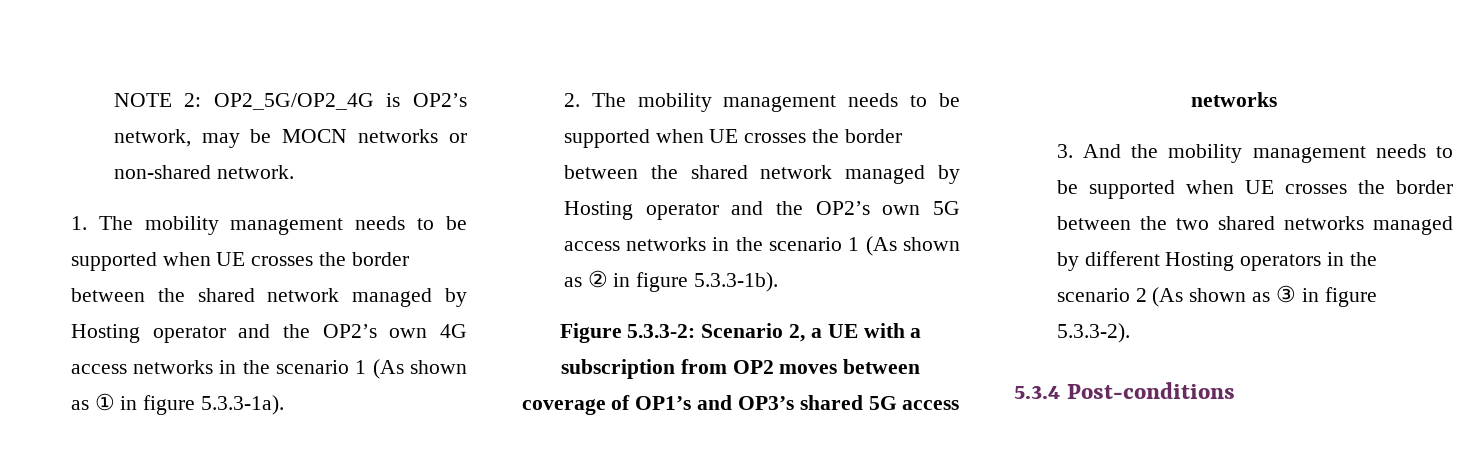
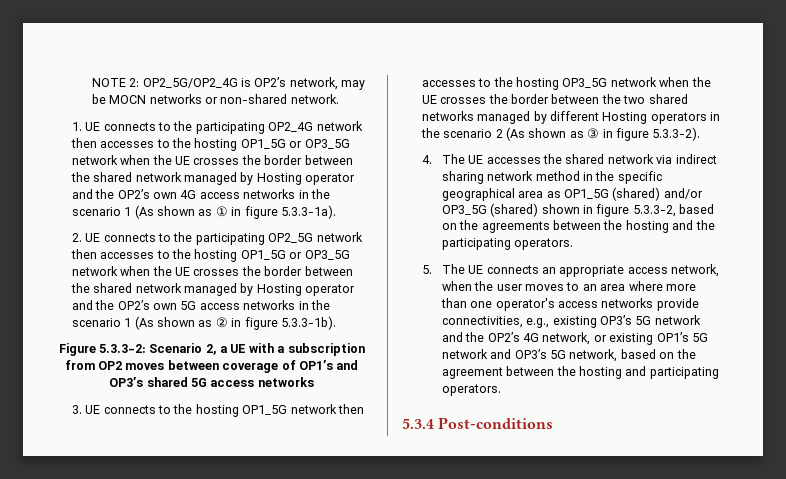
- 1. The mobility management needs to be supported when UE crosses the border between the shared network managed by Hosting operator and the OP2’s own 4G access networks in the scenario 1 (As shown as ① in figure 5.3.3-1a).
+ 1. UE connects to the participating OP2_4G network then accesses to the hosting OP1_5G or OP3_5G network when the UE crosses the border between the shared network managed by Hosting operator and the OP2’s own 4G access networks in the scenario 1 (As shown as ① in figure 5.3.3-1a).
- 2. The mobility management needs to be supported when UE crosses the border between the shared network managed by Hosting operator and the OP2’s own 5G access networks in the scenario 1 (As shown as ② in figure 5.3.3-1b).
+ 2. UE connects to the participating OP2_5G network then accesses to the hosting OP1_5G or OP3_5G network when the UE crosses the border between the shared network managed by Hosting operator and the OP2’s own 5G access networks in the scenario 1 (As shown as ② in figure 5.3.3-1b).
- 3. And the mobility management needs to be supported when UE crosses the border between the two shared networks managed by different Hosting operators in the scenario 2 (As shown as ③ in figure 5.3.3-2).
+ 3. UE connects to the hosting OP1_5G network then accesses to the hosting OP3_5G network when the UE crosses the border between the two shared networks managed by different Hosting operators in the scenario 2 (As shown as ③ in figure 5.3.3-2).
+ 4. The UE accesses the shared network via indirect sharing network method in the specific geographical area as OP1_5G (shared) and/or OP3_5G (shared) shown in figure 5.3.3-2, based on the agreements between the hosting and the participating operators.
+ 5. The UE connects an appropriate access network, when the user moves to an area where more than one operator's access networks provide connectivities, e.g., existing OP3’s 5G network and the OP2’s 4G network, or existing OP1’s 5G network and OP3’s 5G network, based on the agreement between the hosting and participating operators.

